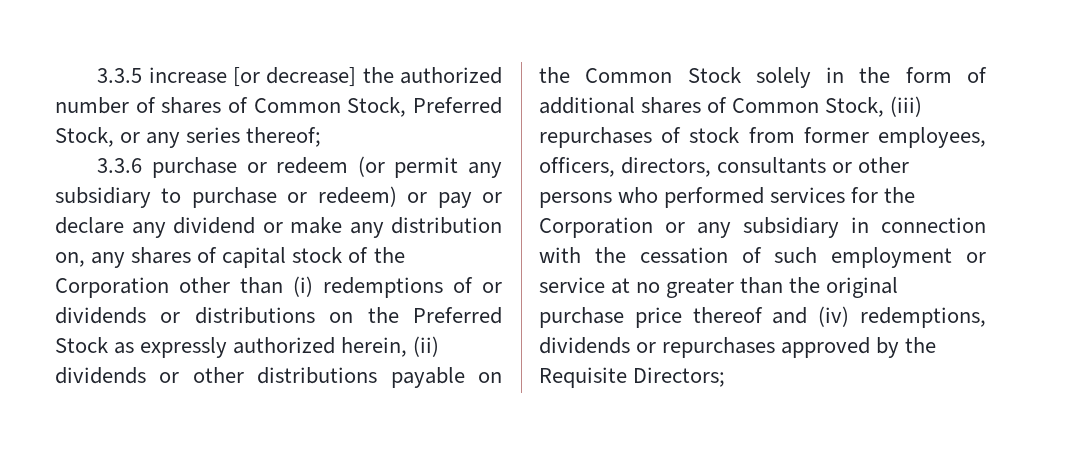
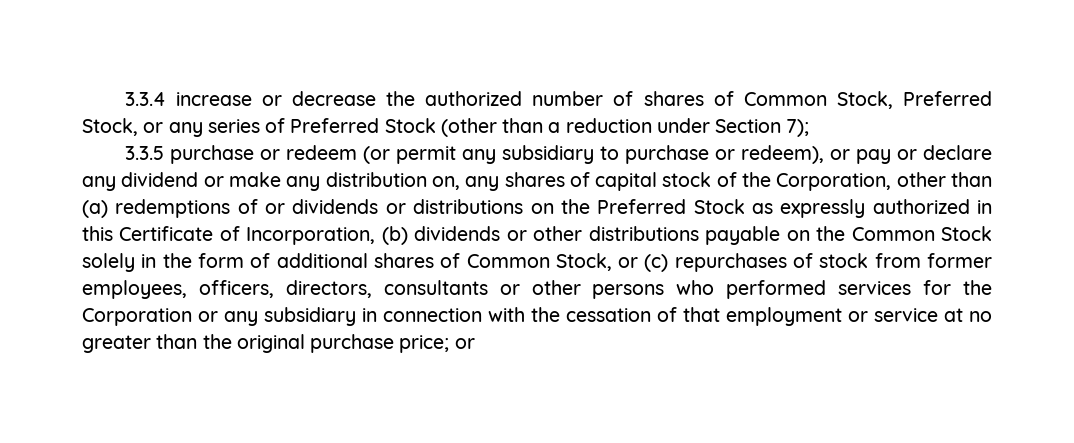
- 3.3.5 increase [or decrease] the authorized number of shares of Common Stock, Preferred Stock, or any series thereof;
- 3.3.6 purchase or redeem (or permit any subsidiary to purchase or redeem) or pay or declare any dividend or make any distribution on, any shares of capital stock of the Corporation other than (i) redemptions of or dividends or distributions on the Preferred Stock as expressly authorized herein, (ii) dividends or other distributions payable on the Common Stock solely in the form of additional shares of Common Stock, (iii) repurchases of stock from former employees, officers, directors, consultants or other persons who performed services for the Corporation or any subsidiary in connection with the cessation of such employment or service at no greater than the original purchase price thereof and (iv) redemptions, dividends or repurchases approved by the Requisite Directors;
+ 3.3.4 increase or decrease the authorized number of shares of Common Stock, Preferred Stock, or any series of Preferred Stock (other than a reduction under Section 7);
+ 3.3.5 purchase or redeem (or permit any subsidiary to purchase or redeem), or pay or declare any dividend or make any distribution on, any shares of capital stock of the Corporation, other than (a) redemptions of or dividends or distributions on the Preferred Stock as expressly authorized in this Certificate of Incorporation, (b) dividends or other distributions payable on the Common Stock solely in the form of additional shares of Common Stock, or (c) repurchases of stock from former employees, officers, directors, consultants or other persons who performed services for the Corporation or any subsidiary in connection with the cessation of that employment or service at no greater than the original purchase price; or

